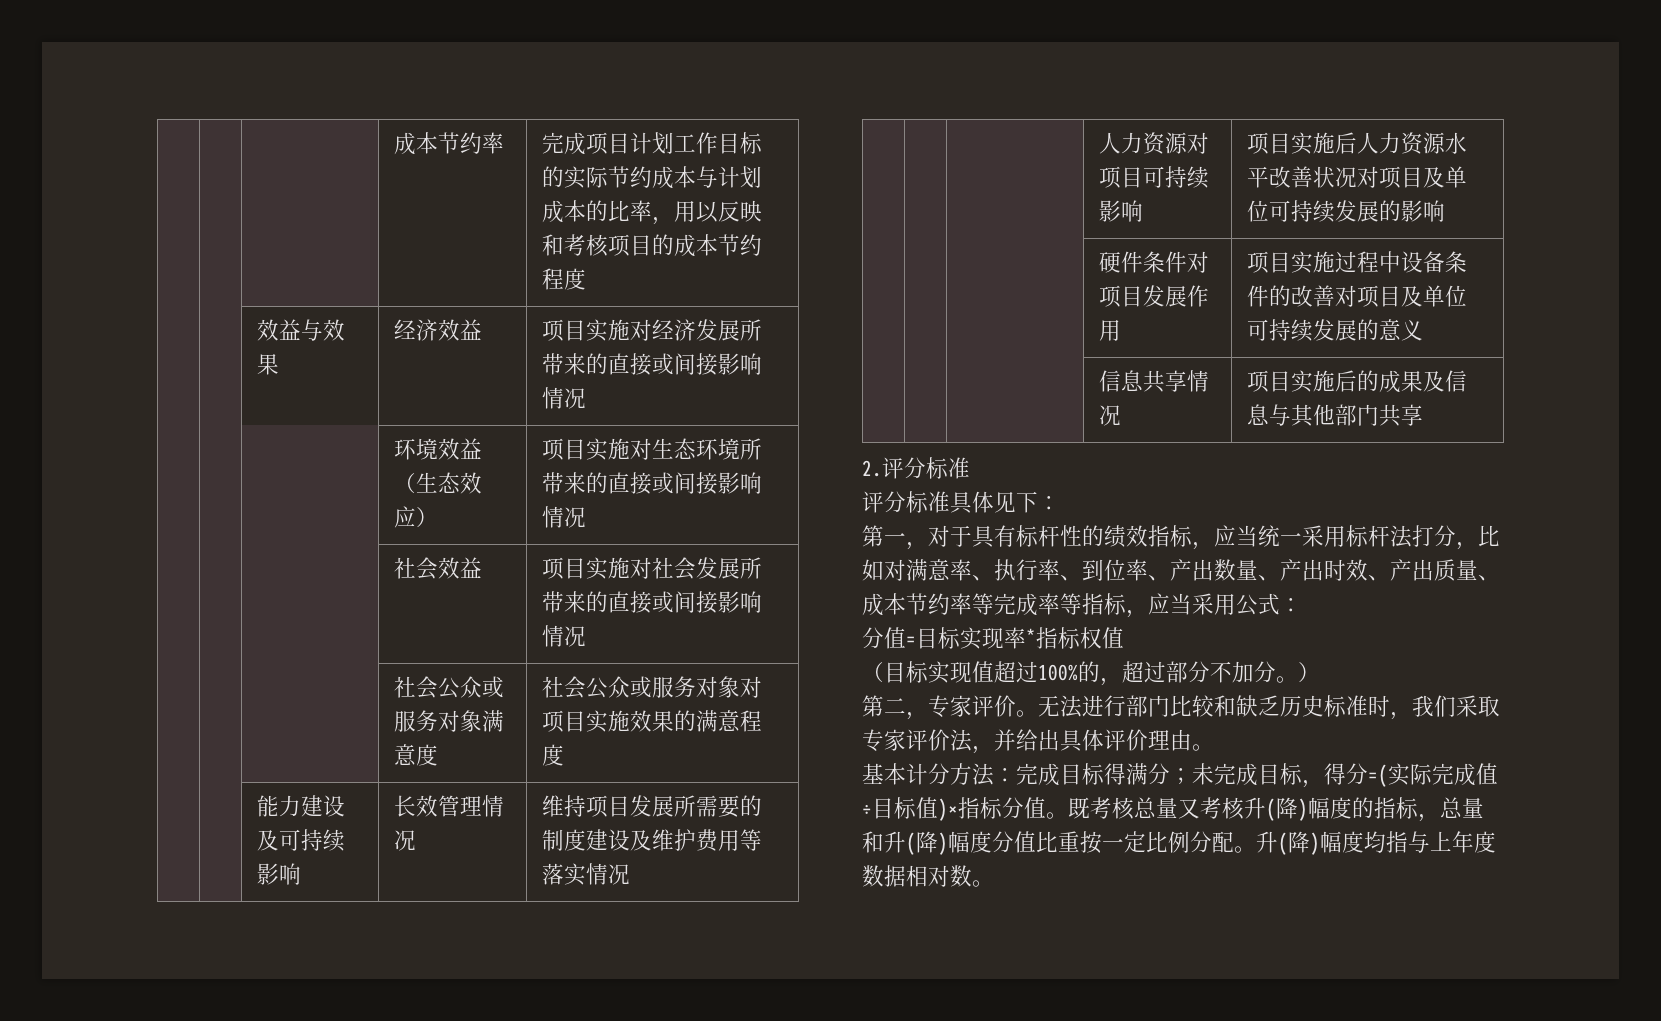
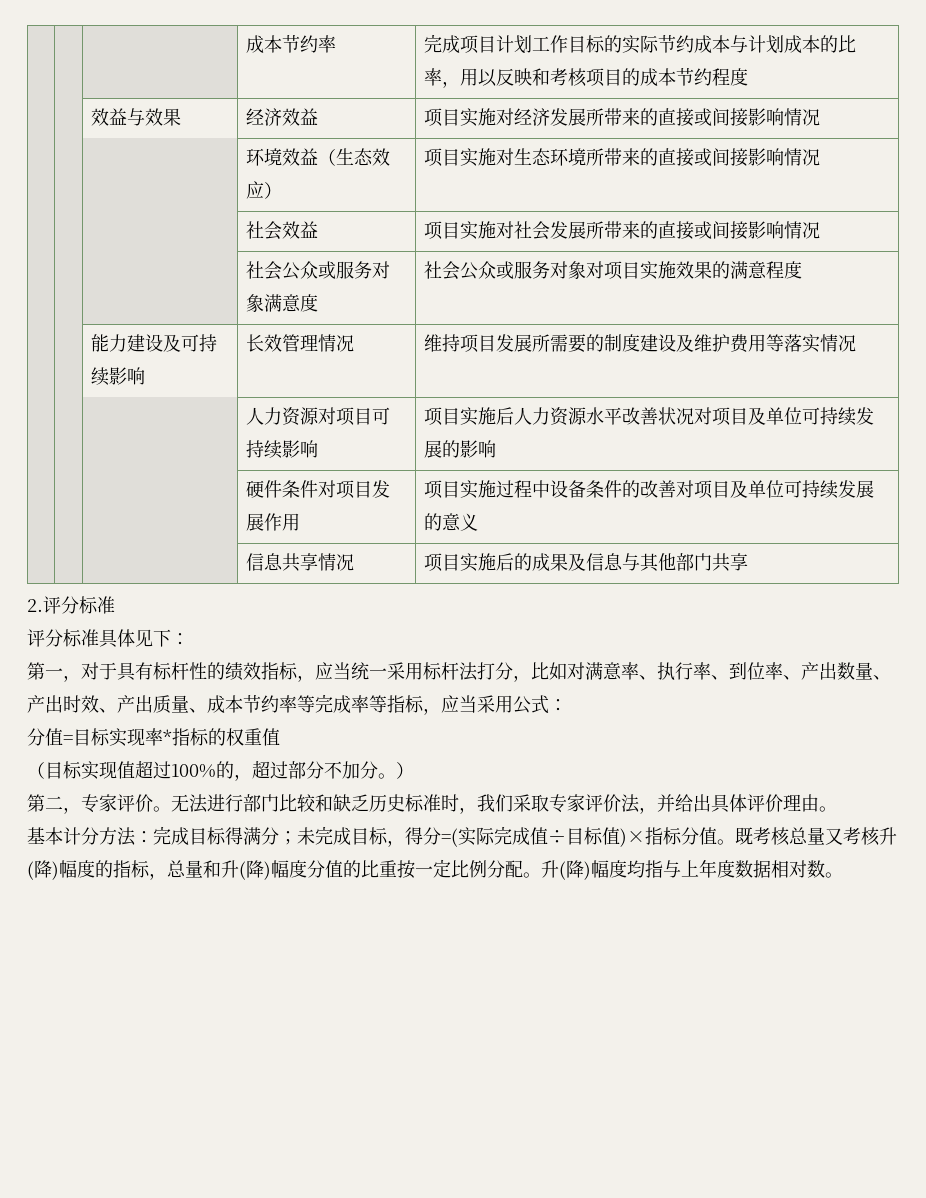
- 分值=目标实现率*指标权值
+ 分值=目标实现率*指标的权重值
- 既考核总量又考核升(降)幅度的指标，总量和升(降)幅度分值比重按一定比例分配。
+ 既考核总量又考核升(降)幅度的指标，总量和升(降)幅度分值的比重按一定比例分配。

